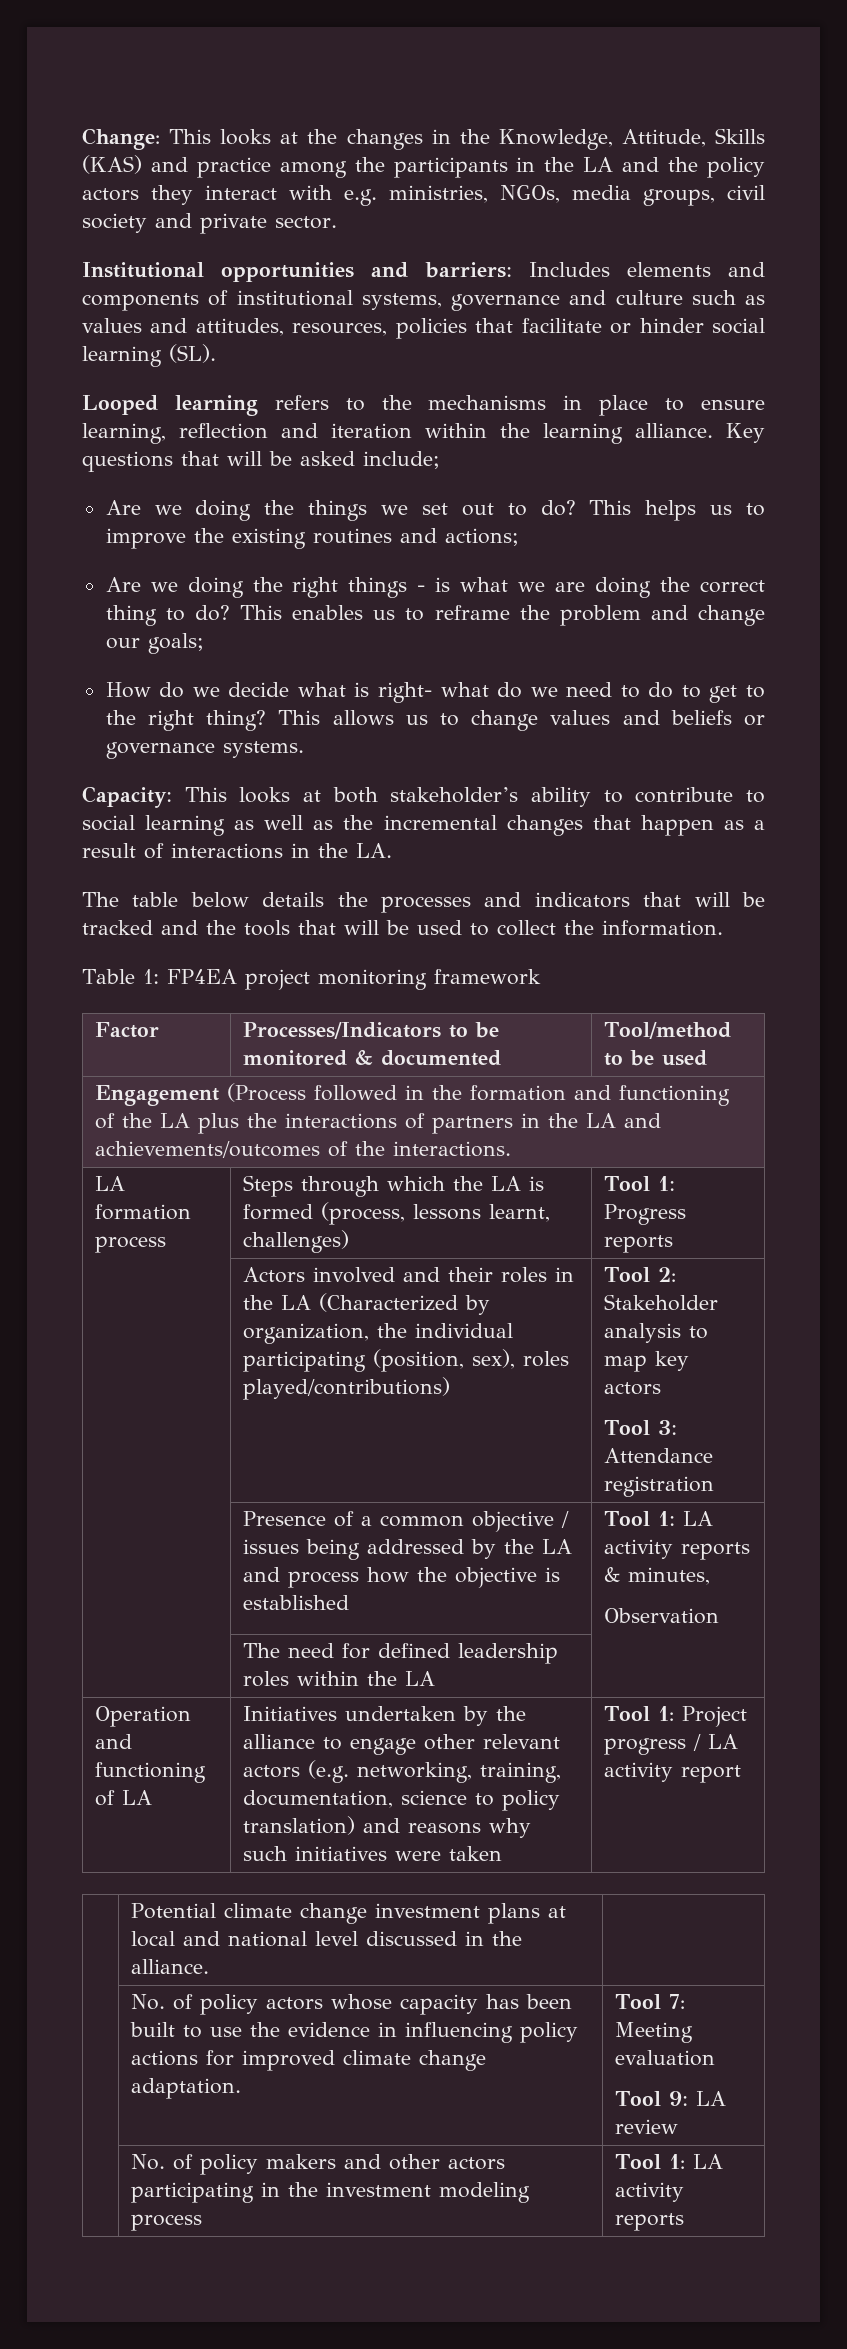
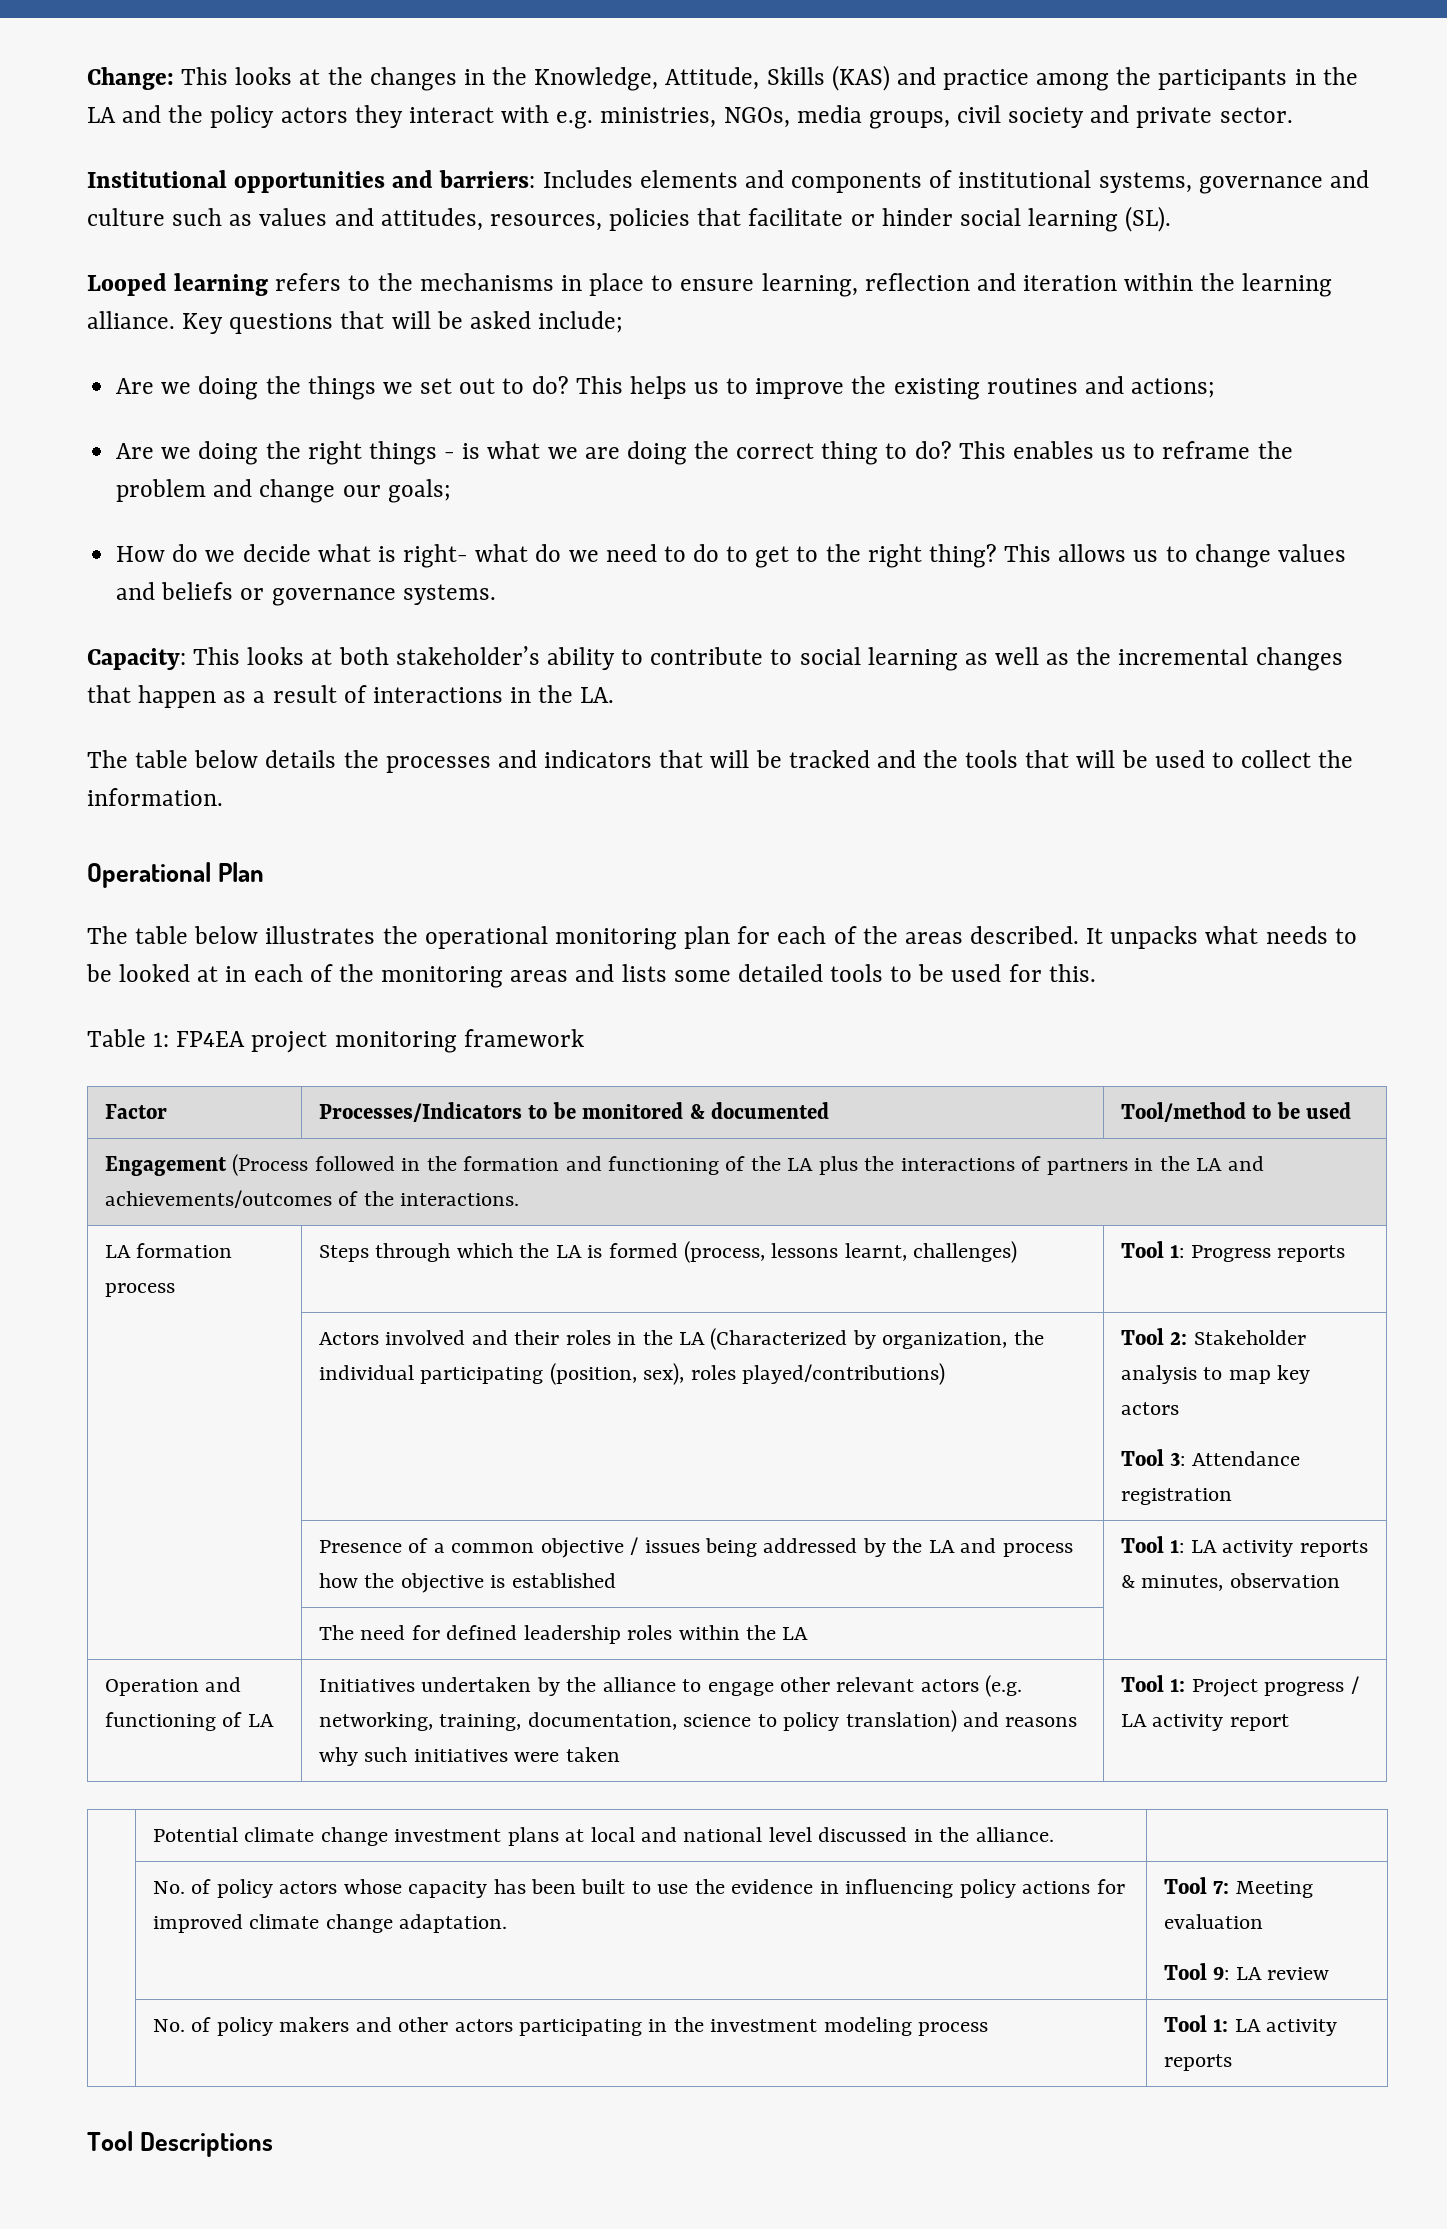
+ Operational Plan
+ The table below illustrates the operational monitoring plan for each of the areas described. It unpacks what needs to be looked at in each of the monitoring areas and lists some detailed tools to be used for this.
- | Presence of a common objective / issues being addressed by the LA and process how the objective is established | Tool 1: LA activity reports & minutes,
- Observation
+ | Presence of a common objective / issues being addressed by the LA and process how the objective is established | Tool 1: LA activity reports & minutes, observation
+ Tool Descriptions

